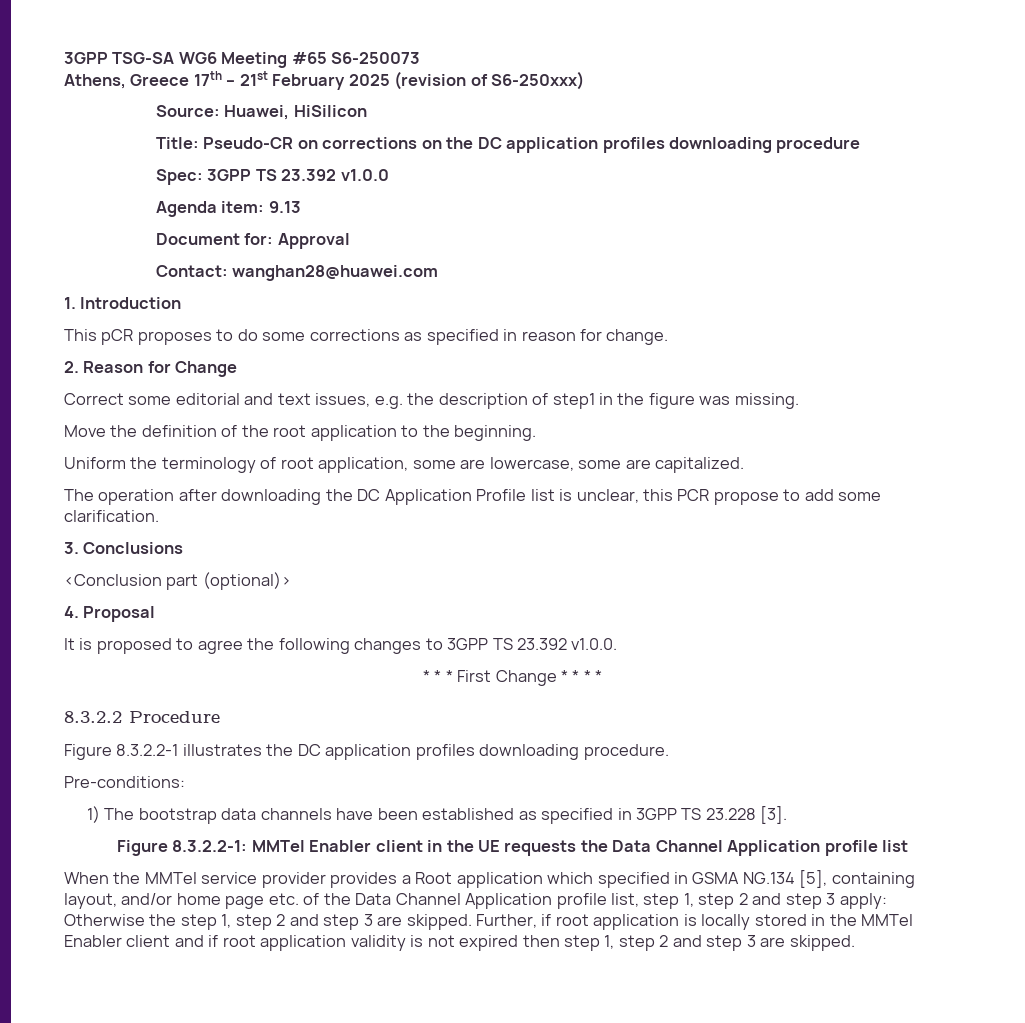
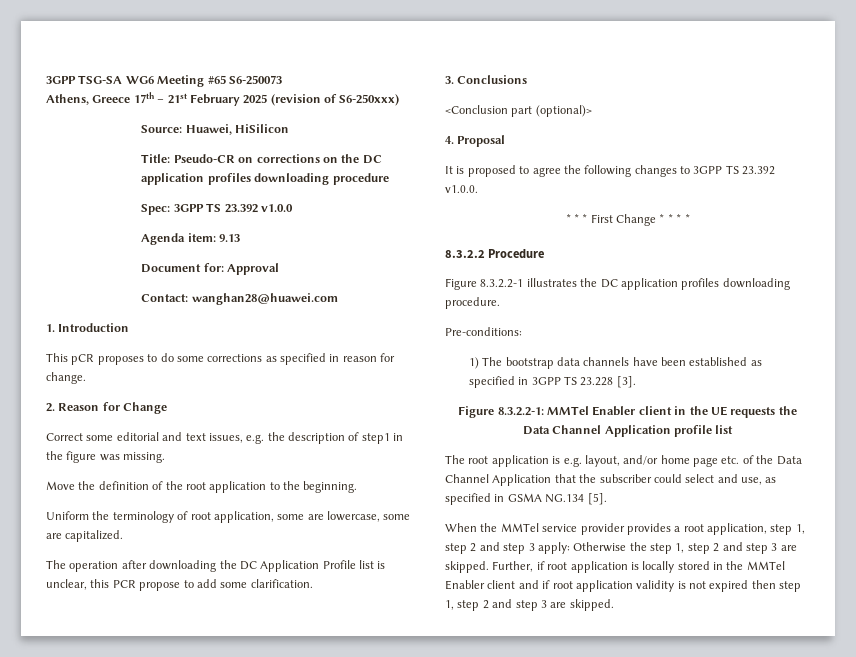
- When the MMTel service provider provides a Root application which specified in GSMA NG.134 [5], containing layout, and/or home page etc. of the Data Channel Application profile list, step 1, step 2 and step 3 apply: Otherwise the step 1, step 2 and step 3 are skipped.
+ The root application is e.g. layout, and/or home page etc. of the Data Channel Application that the subscriber could select and use, as specified in GSMA NG.134 [5].
+ When the MMTel service provider provides a root application, step 1, step 2 and step 3 apply: Otherwise the step 1, step 2 and step 3 are skipped.

